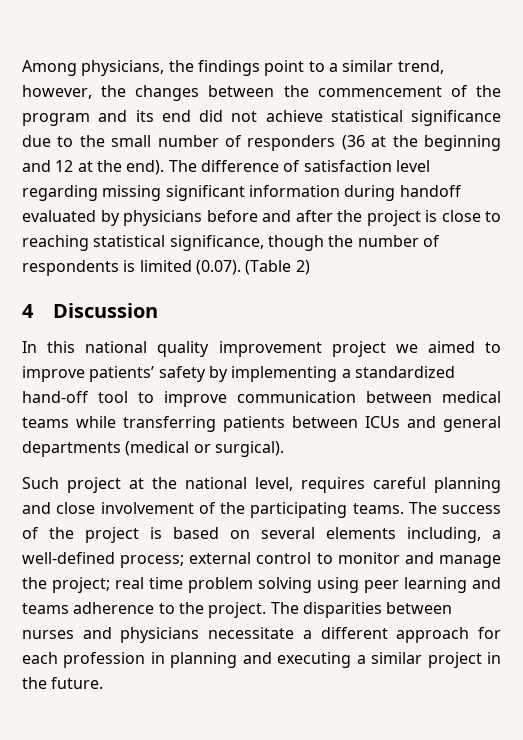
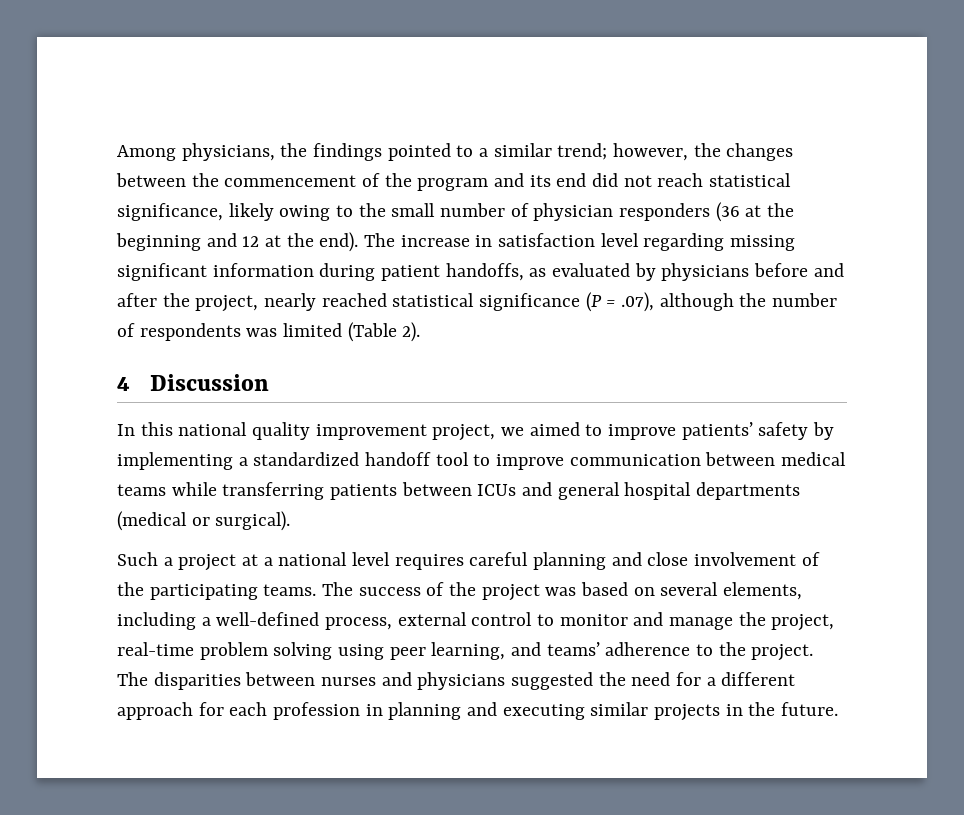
- Among physicians, the findings point to a similar trend, however, the changes between the commencement of the program and its end did not achieve statistical significance due to the small number of responders (36 at the beginning and 12 at the end).
+ Among physicians, the findings pointed to a similar trend; however, the changes between the commencement of the program and its end did not reach statistical significance, likely owing to the small number of physician responders (36 at the beginning and 12 at the end).
- The difference of satisfaction level regarding missing significant information during handoff evaluated by physicians before and after the project is close to reaching statistical significance, though the number of respondents is limited (0.07). (Table 2)
+ The increase in satisfaction level regarding missing significant information during patient handoffs, as evaluated by physicians before and after the project, nearly reached statistical significance (P = .07), although the number of respondents was limited (Table 2).
- In this national quality improvement project we aimed to improve patients’ safety by implementing a standardized hand-off tool to improve communication between medical teams while transferring patients between ICUs and general departments (medical or surgical).
+ In this national quality improvement project, we aimed to improve patients’ safety by implementing a standardized handoff tool to improve communication between medical teams while transferring patients between ICUs and general hospital departments (medical or surgical).
- Such project at the national level, requires careful planning and close involvement of the participating teams.
+ Such a project at a national level requires careful planning and close involvement of the participating teams.
- The success of the project is based on several elements including, a well-defined process; external control to monitor and manage the project; real time problem solving using peer learning and teams adherence to the project.
+ The success of the project was based on several elements, including a well-defined process, external control to monitor and manage the project, real-time problem solving using peer learning, and teams’ adherence to the project.
- The disparities between nurses and physicians necessitate a different approach for each profession in planning and executing a similar project in the future.
+ The disparities between nurses and physicians suggested the need for a different approach for each profession in planning and executing similar projects in the future.

